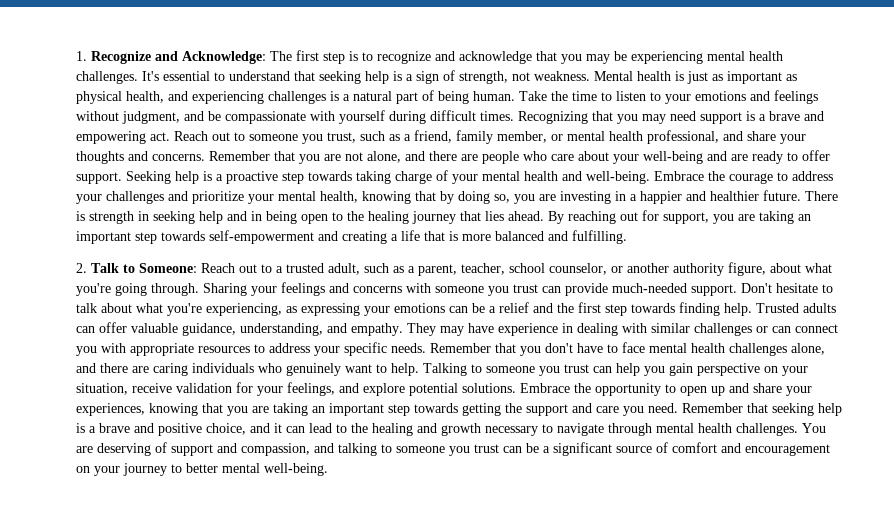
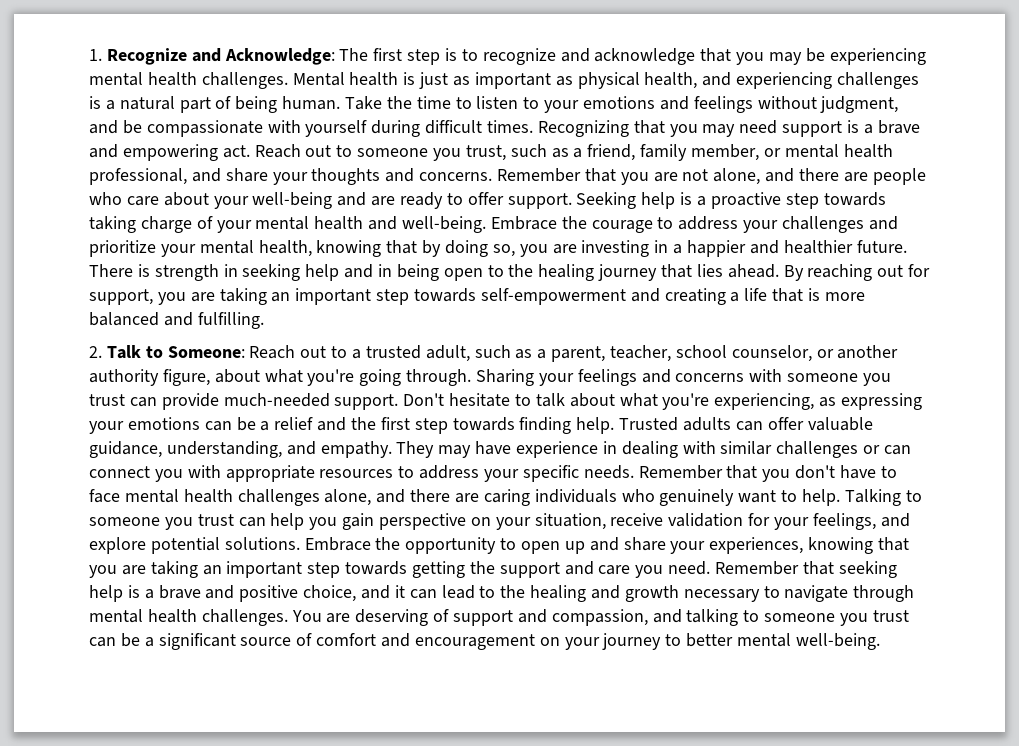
- It's essential to understand that seeking help is a sign of strength, not weakness.

